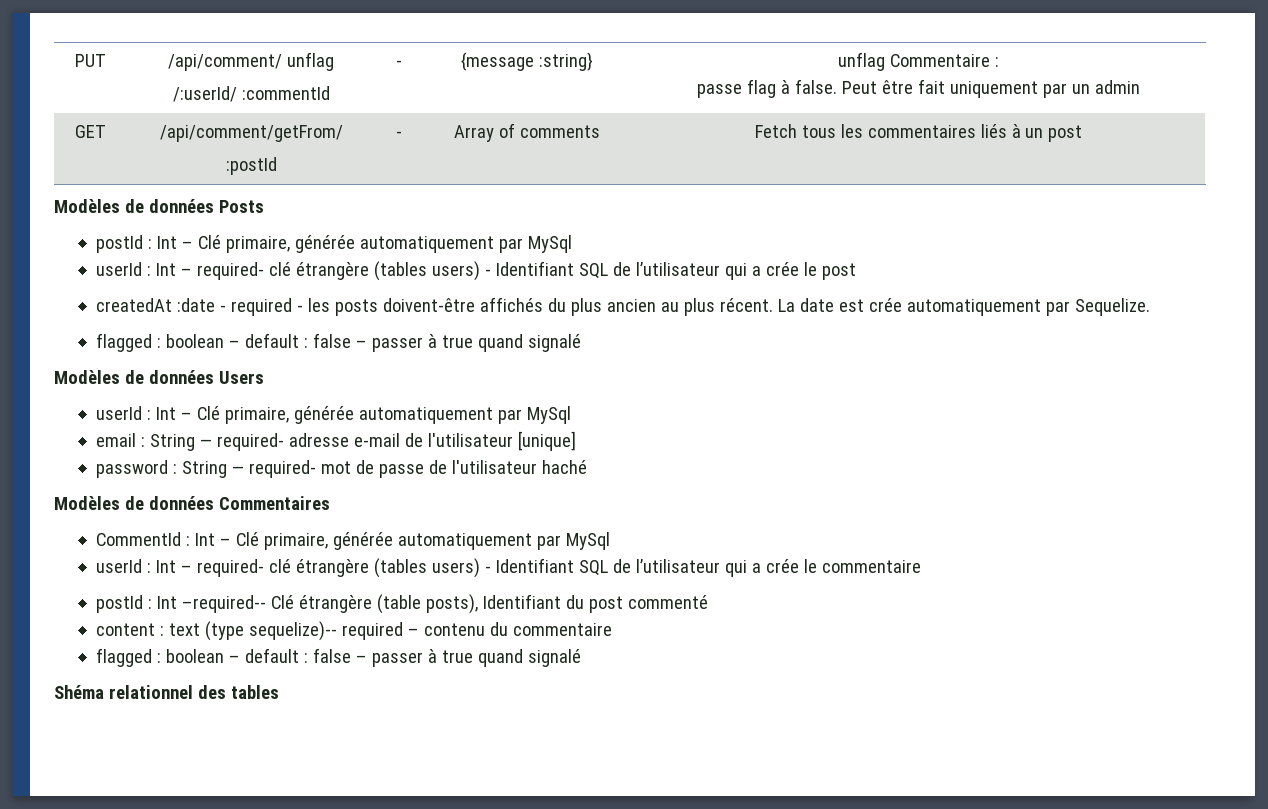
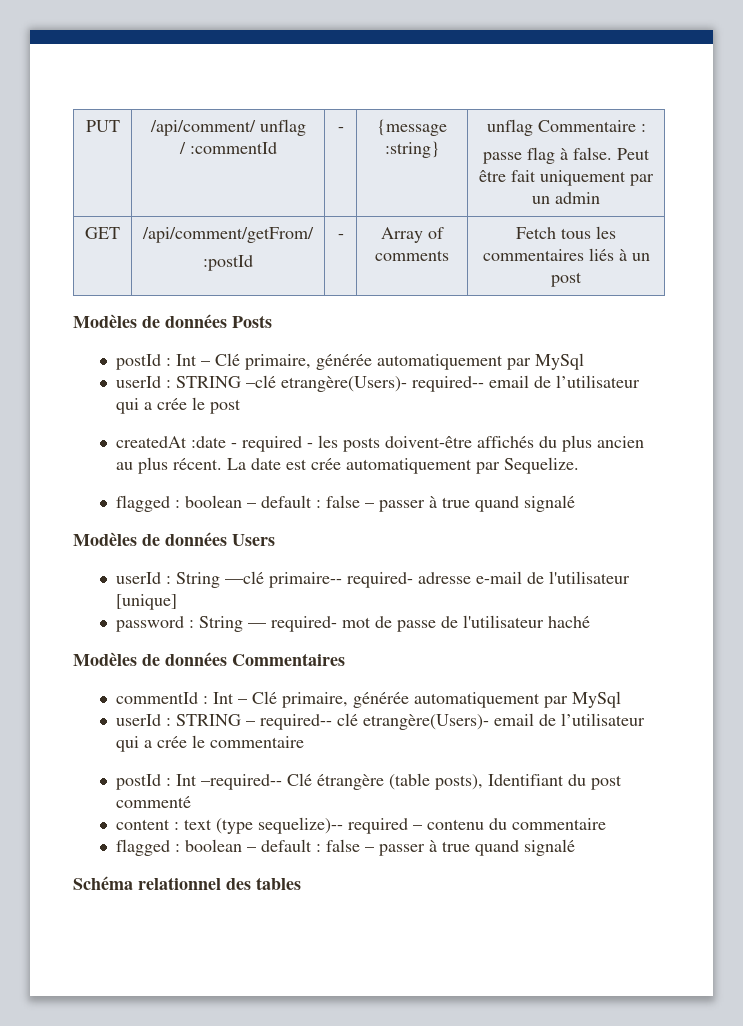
  PUT | /api/comment/ unflag
- /:userId/ :commentId | - | {message :string} | unflag Commentaire :
+ / :commentId | - | {message :string} | unflag Commentaire :
- userId : Int – required- clé étrangère (tables users) - Identifiant SQL de l’utilisateur qui a crée le post
+ userId : STRING –clé etrangère(Users)- required-- email de l’utilisateur qui a crée le post
- userId : Int – Clé primaire, générée automatiquement par MySql
- email : String — required- adresse e-mail de l'utilisateur [unique]
+ userId : String —clé primaire-- required- adresse e-mail de l'utilisateur [unique]
- CommentId : Int – Clé primaire, générée automatiquement par MySql
+ commentId : Int – Clé primaire, générée automatiquement par MySql
- userId : Int – required- clé étrangère (tables users) - Identifiant SQL de l’utilisateur qui a crée le commentaire
+ userId : STRING – required-- clé etrangère(Users)- email de l’utilisateur qui a crée le commentaire
- Shéma relationnel des tables
+ Schéma relationnel des tables

